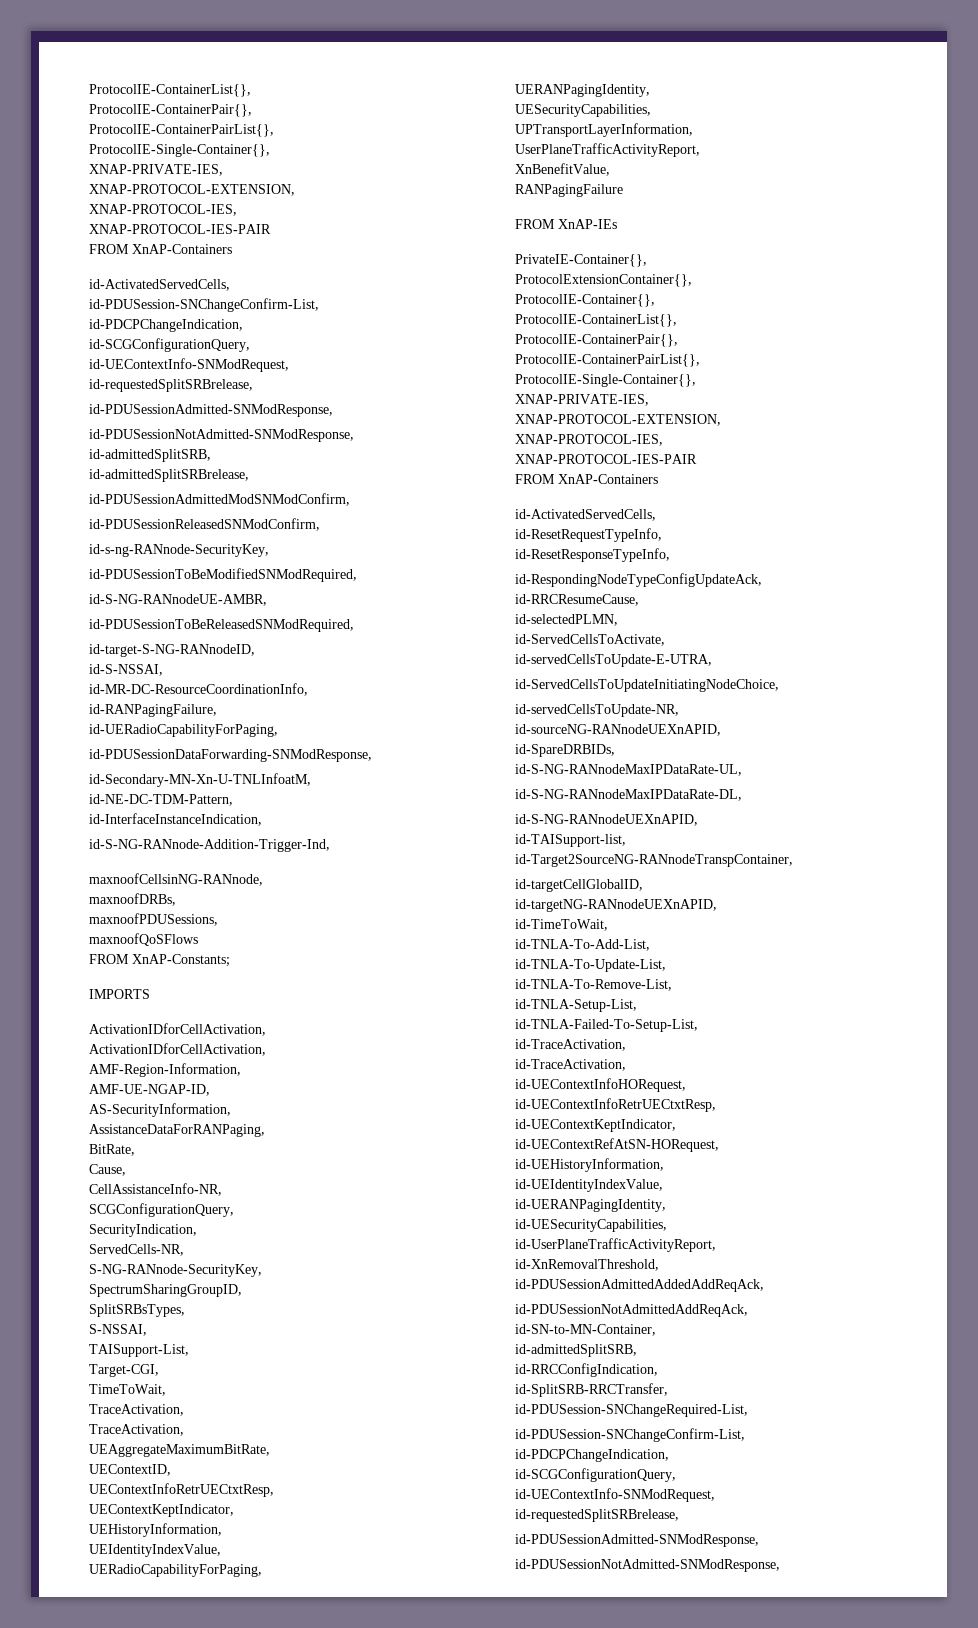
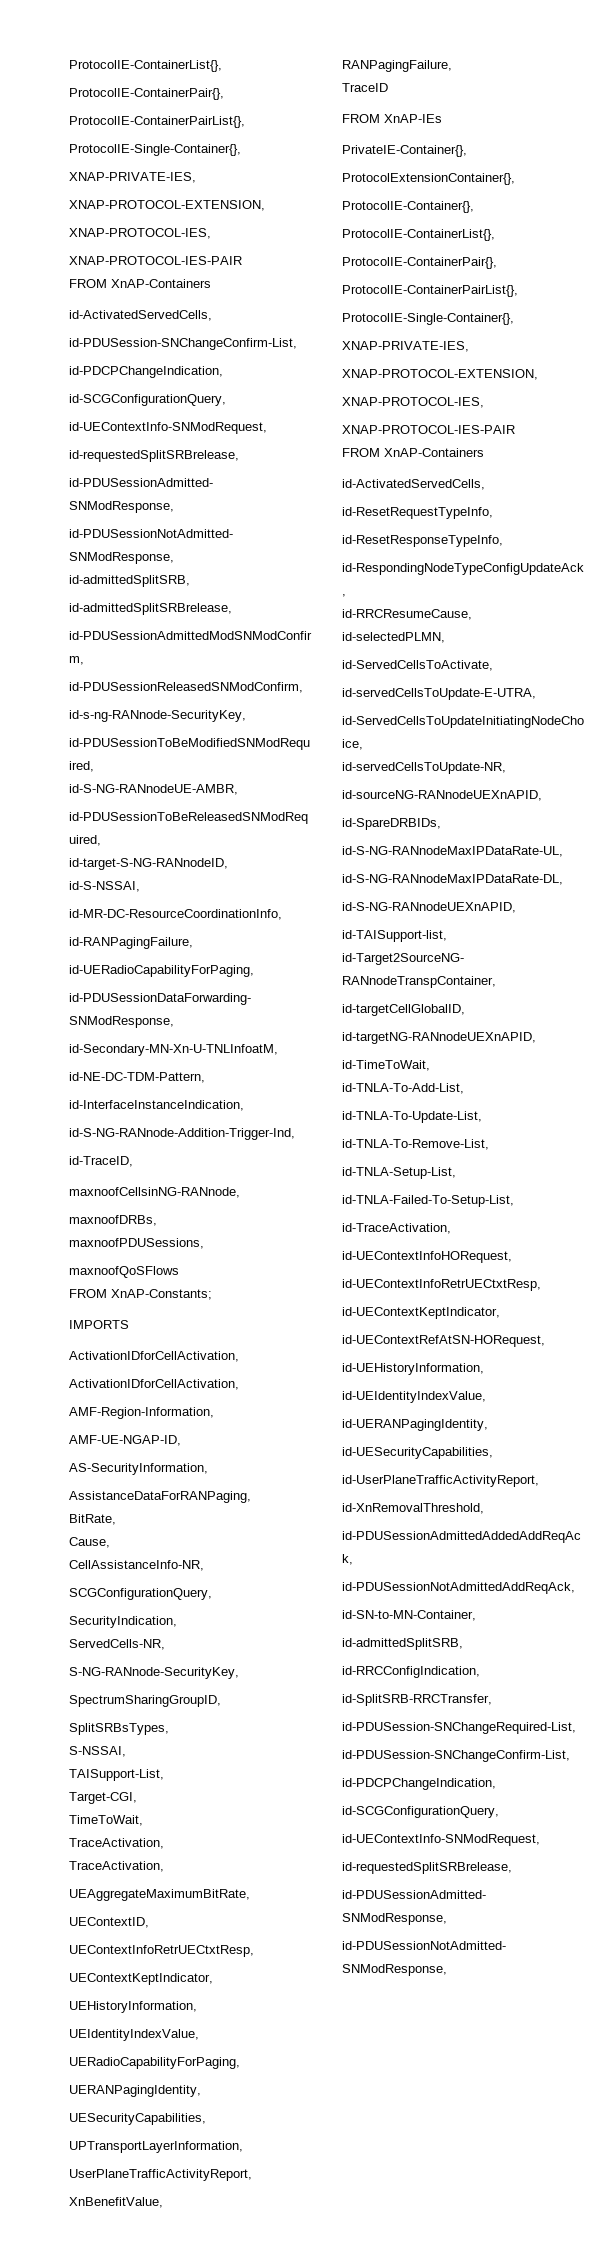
+ id-TraceID,
- RANPagingFailure
+ RANPagingFailure,
+ TraceID
  id-TNLA-Failed-To-Setup-List,
- id-TraceActivation,

